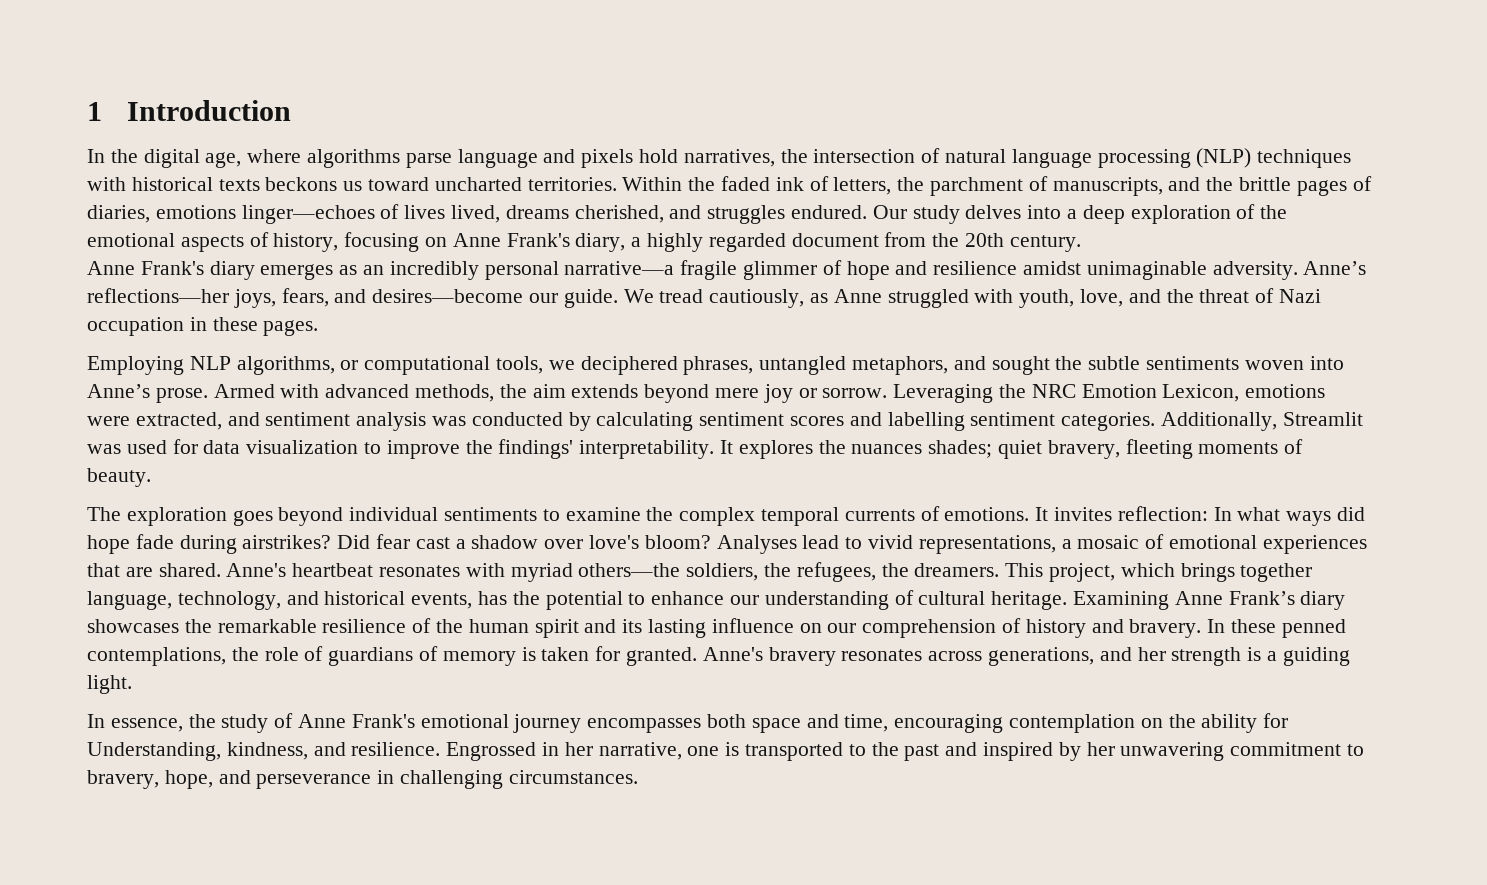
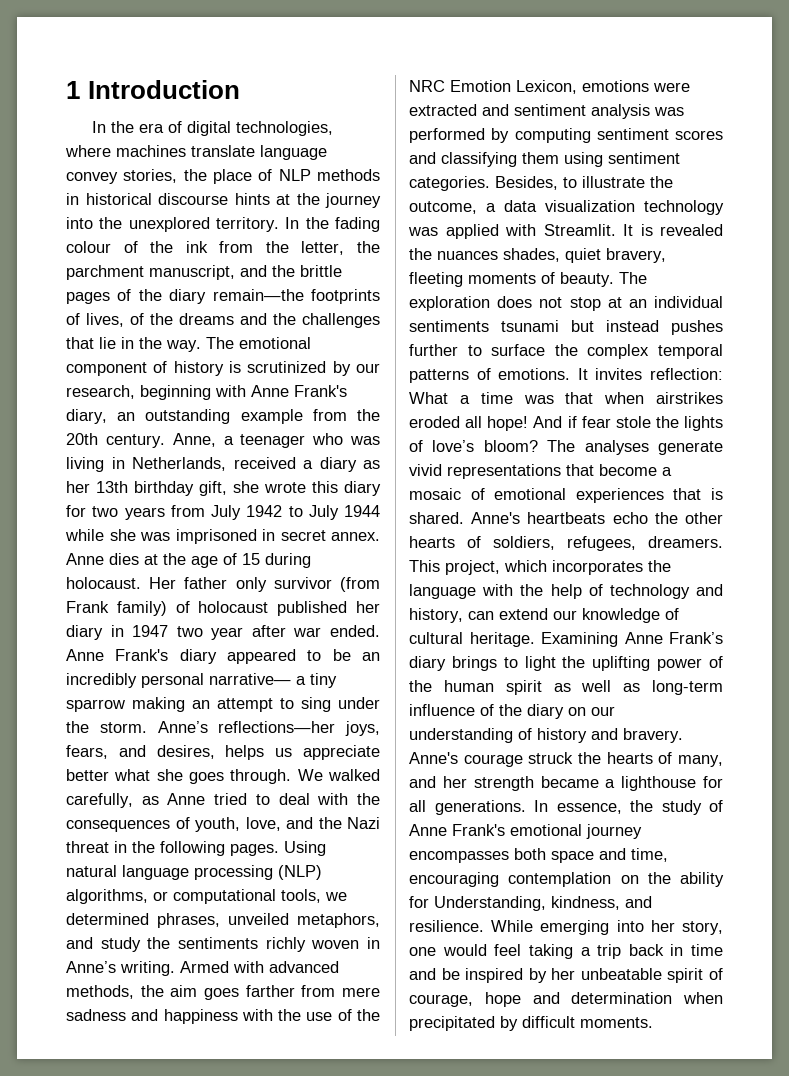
- In the digital age, where algorithms parse language and pixels hold narratives, the intersection of natural language processing (NLP) techniques with historical texts beckons us toward uncharted territories. Within the faded ink of letters, the parchment of manuscripts, and the brittle pages of diaries, emotions linger—echoes of lives lived, dreams cherished, and struggles endured. Our study delves into a deep exploration of the emotional aspects of history, focusing on Anne Frank's diary, a highly regarded document from the 20th century.
- Anne Frank's diary emerges as an incredibly personal narrative—a fragile glimmer of hope and resilience amidst unimaginable adversity.
+ In the era of digital technologies, where machines translate language convey stories, the place of NLP methods in historical discourse hints at the journey into the unexplored territory. In the fading colour of the ink from the letter, the parchment manuscript, and the brittle pages of the diary remain—the footprints of lives, of the dreams and the challenges that lie in the way. The emotional component of history is scrutinized by our research, beginning with Anne Frank's diary, an outstanding example from the 20th century. Anne, a teenager who was living in Netherlands, received a diary as her 13th birthday gift, she wrote this diary for two years from July 1942 to July 1944 while she was imprisoned in secret annex. Anne dies at the age of 15 during holocaust. Her father only survivor (from Frank family) of holocaust published her diary in 1947 two year after war ended. Anne Frank's diary appeared to be an incredibly personal narrative— a tiny sparrow making an attempt to sing under the storm.
- Anne’s reflections—her joys, fears, and desires—become our guide. We tread cautiously, as Anne struggled with youth, love, and the threat of Nazi occupation in these pages.
- Employing NLP algorithms, or computational tools, we deciphered phrases, untangled metaphors, and sought the subtle sentiments woven into Anne’s prose.
+ Anne’s reflections—her joys, fears, and desires, helps us appreciate better what she goes through. We walked carefully, as Anne tried to deal with the consequences of youth, love, and the Nazi threat in the following pages. Using natural language processing (NLP) algorithms, or computational tools, we determined phrases, unveiled metaphors, and study the sentiments richly woven in Anne’s writing.
- Armed with advanced methods, the aim extends beyond mere joy or sorrow. Leveraging the NRC Emotion Lexicon, emotions were extracted, and sentiment analysis was conducted by calculating sentiment scores and labelling sentiment categories. Additionally, Streamlit was used for data visualization to improve the findings' interpretability. It explores the nuances shades; quiet bravery, fleeting moments of beauty.
- The exploration goes beyond individual sentiments to examine the complex temporal currents of emotions.
+ Armed with advanced methods, the aim goes farther from mere sadness and happiness with the use of the NRC Emotion Lexicon, emotions were extracted and sentiment analysis was performed by computing sentiment scores and classifying them using sentiment categories. Besides, to illustrate the outcome, a data visualization technology was applied with Streamlit. It is revealed the nuances shades, quiet bravery, fleeting moments of beauty. The exploration does not stop at an individual sentiments tsunami but instead pushes further to surface the complex temporal patterns of emotions.
- It invites reflection: In what ways did hope fade during airstrikes? Did fear cast a shadow over love's bloom? Analyses lead to vivid representations, a mosaic of emotional experiences that are shared.
+ It invites reflection: What a time was that when airstrikes eroded all hope! And if fear stole the lights of love’s bloom? The analyses generate vivid representations that become a mosaic of emotional experiences that is shared.
- Anne's heartbeat resonates with myriad others—the soldiers, the refugees, the dreamers. This project, which brings together language, technology, and historical events, has the potential to enhance our understanding of cultural heritage.
+ Anne's heartbeats echo the other hearts of soldiers, refugees, dreamers. This project, which incorporates the language with the help of technology and history, can extend our knowledge of cultural heritage.
- Examining Anne Frank’s diary showcases the remarkable resilience of the human spirit and its lasting influence on our comprehension of history and bravery.
+ Examining Anne Frank’s diary brings to light the uplifting power of the human spirit as well as long-term influence of the diary on our understanding of history and bravery.
- In these penned contemplations, the role of guardians of memory is taken for granted. Anne's bravery resonates across generations, and her strength is a guiding light.
- In essence, the study of Anne Frank's emotional journey encompasses both space and time, encouraging contemplation on the ability for Understanding, kindness, and resilience.
+ Anne's courage struck the hearts of many, and her strength became a lighthouse for all generations. In essence, the study of Anne Frank's emotional journey encompasses both space and time, encouraging contemplation on the ability for Understanding, kindness, and resilience.
- Engrossed in her narrative, one is transported to the past and inspired by her unwavering commitment to bravery, hope, and perseverance in challenging circumstances.
+ While emerging into her story, one would feel taking a trip back in time and be inspired by her unbeatable spirit of courage, hope and determination when precipitated by difficult moments.

